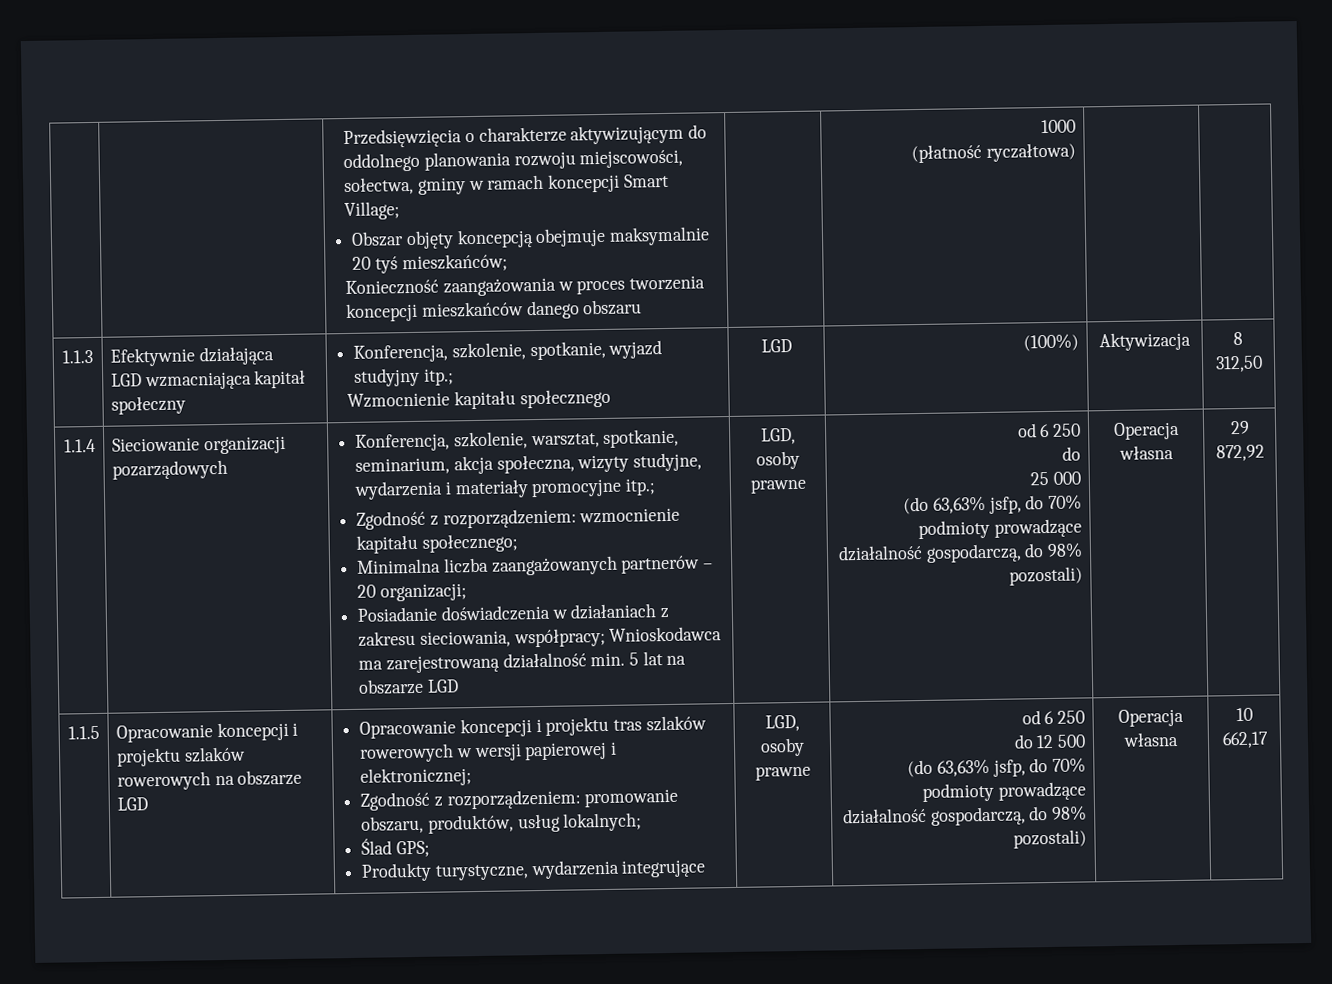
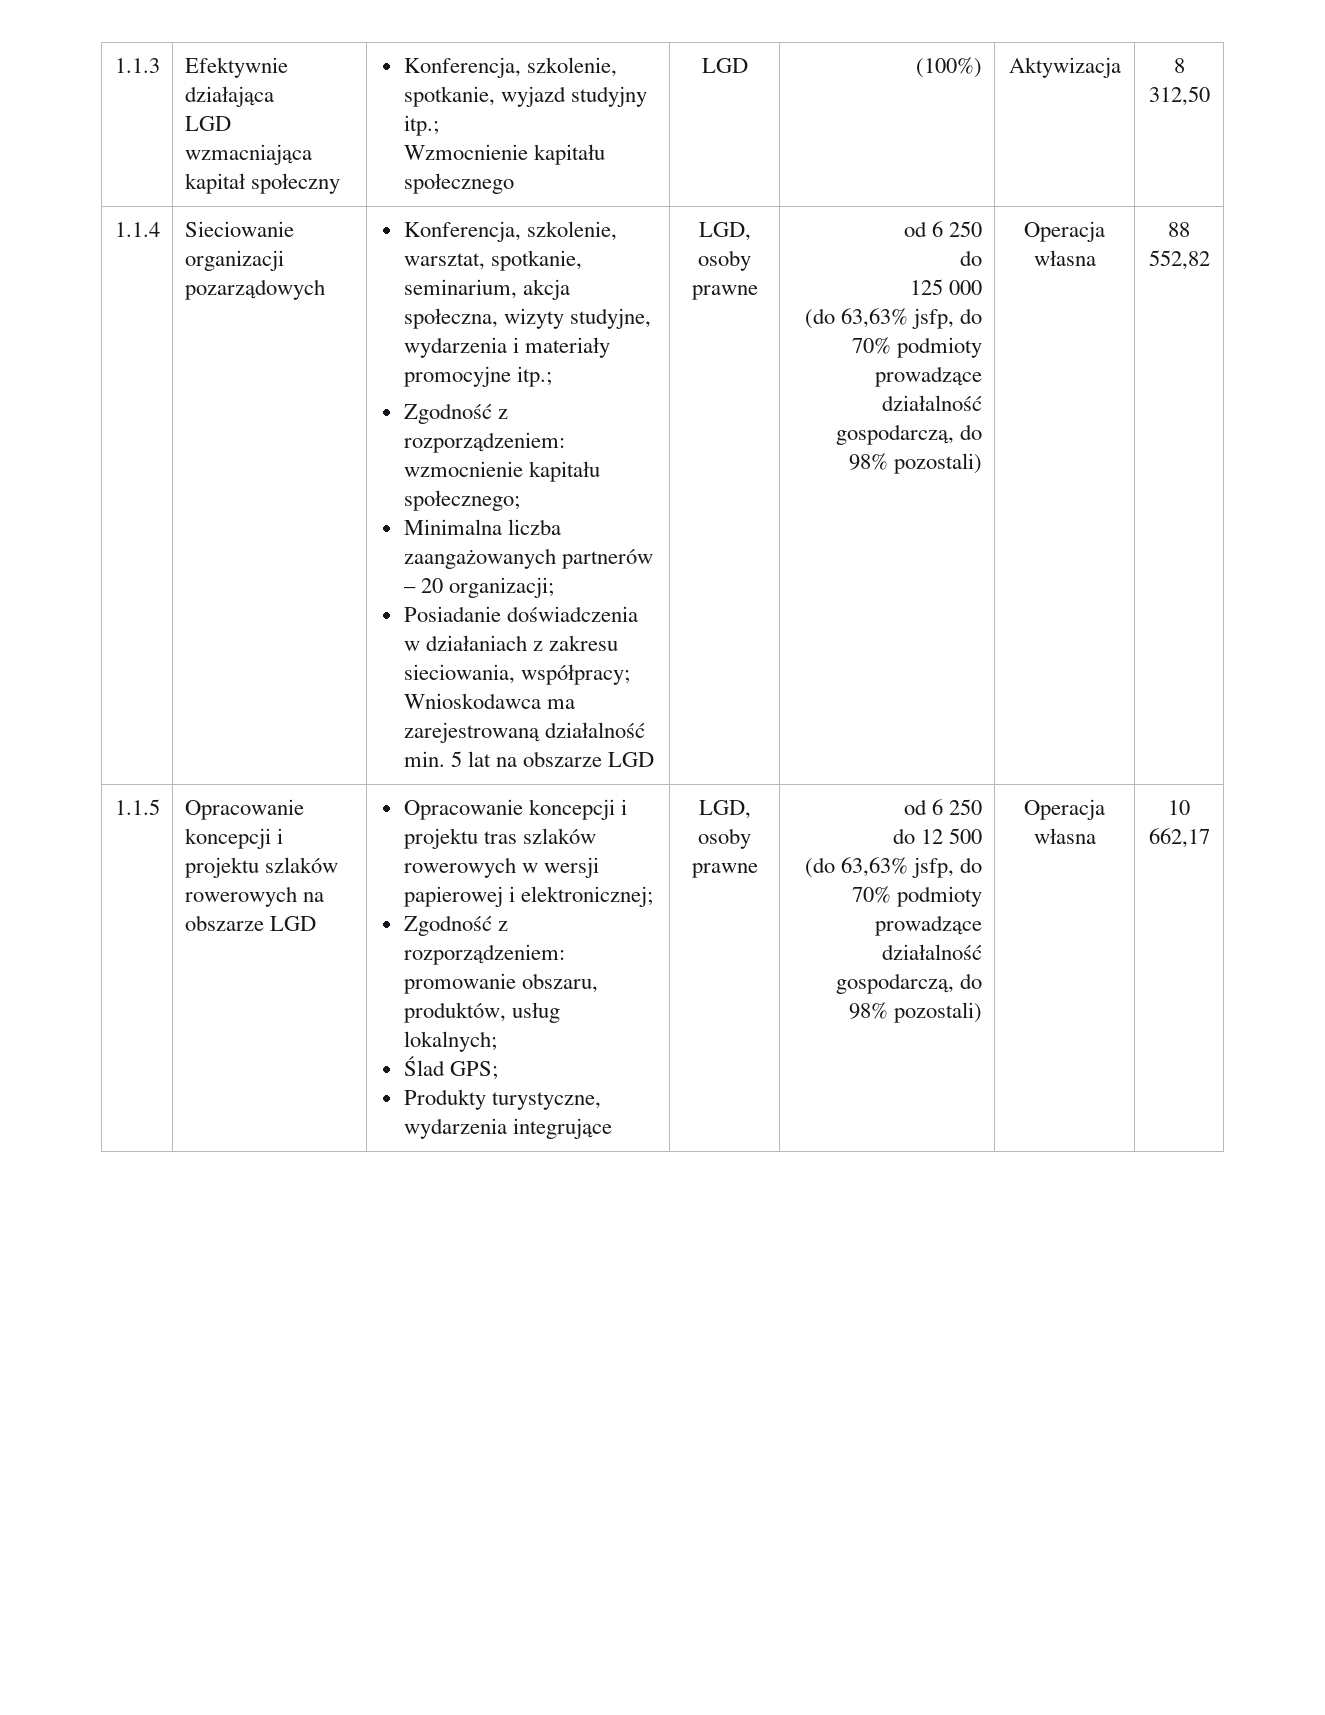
- | | Przedsięwzięcia o charakterze aktywizującym do oddolnego planowania rozwoju miejscowości, sołectwa, gminy w ramach koncepcji Smart Village;
- Obszar objęty koncepcją obejmuje maksymalnie 20 tyś mieszkańców;
- Konieczność zaangażowania w proces tworzenia koncepcji mieszkańców danego obszaru | | 1000
- (płatność ryczałtowa) | |
- 25 000
+ 125 000
- 29 872,92
+ 88 552,82

